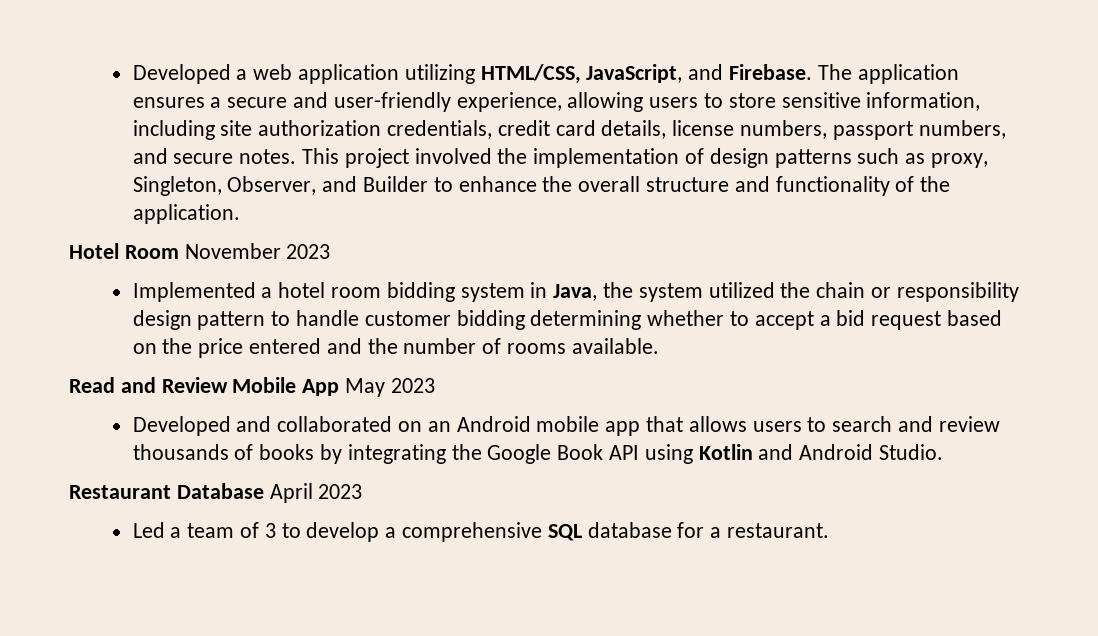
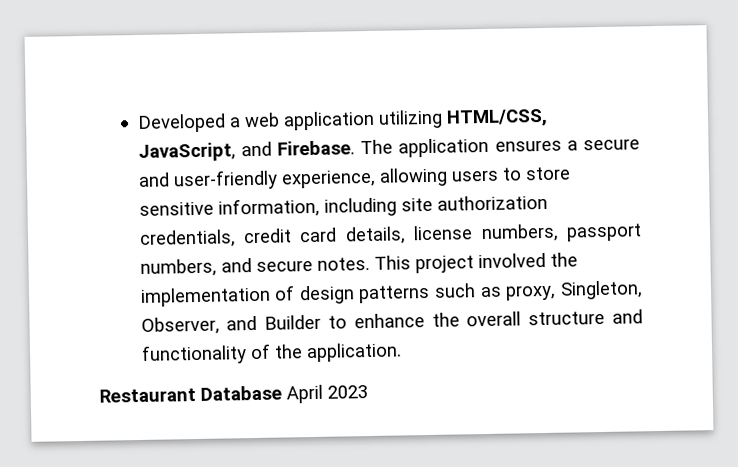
- Hotel Room November 2023
- Implemented a hotel room bidding system in Java, the system utilized the chain or responsibility design pattern to handle customer bidding determining whether to accept a bid request based on the price entered and the number of rooms available.
- Read and Review Mobile App May 2023
- Developed and collaborated on an Android mobile app that allows users to search and review thousands of books by integrating the Google Book API using Kotlin and Android Studio.
  Restaurant Database April 2023
- Led a team of 3 to develop a comprehensive SQL database for a restaurant.

